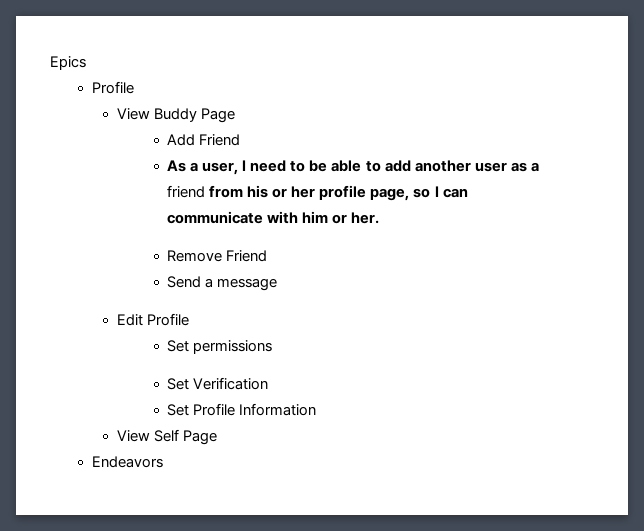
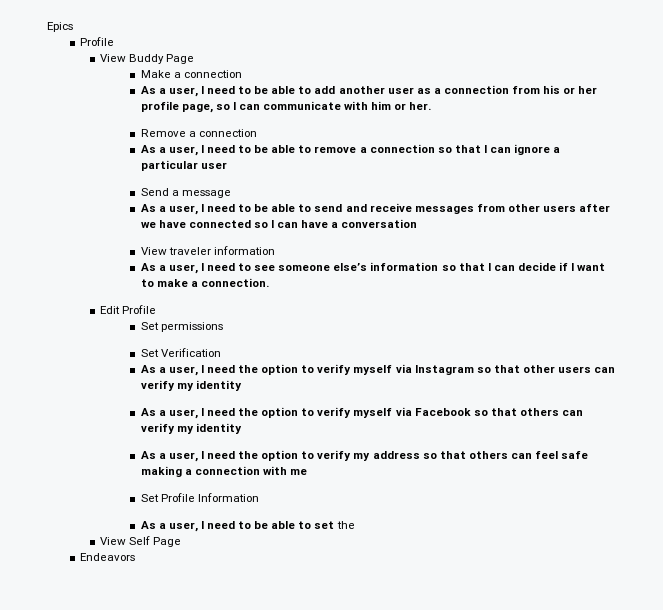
- Add Friend
+ Make a connection
- As a user, I need to be able to add another user as a friend from his or her profile page, so I can communicate with him or her.
+ As a user, I need to be able to add another user as a connection from his or her profile page, so I can communicate with him or her.
- Remove Friend
+ Remove a connection
+ As a user, I need to be able to remove a connection so that I can ignore a particular user
  Send a message
+ As a user, I need to be able to send and receive messages from other users after we have connected so I can have a conversation
+ View traveler information
+ As a user, I need to see someone else’s information so that I can decide if I want to make a connection.
+ As a user, I need the option to verify myself via Instagram so that other users can verify my identity
+ As a user, I need the option to verify myself via Facebook so that others can verify my identity
+ As a user, I need the option to verify my address so that others can feel safe making a connection with me
  Set Profile Information
+ As a user, I need to be able to set the

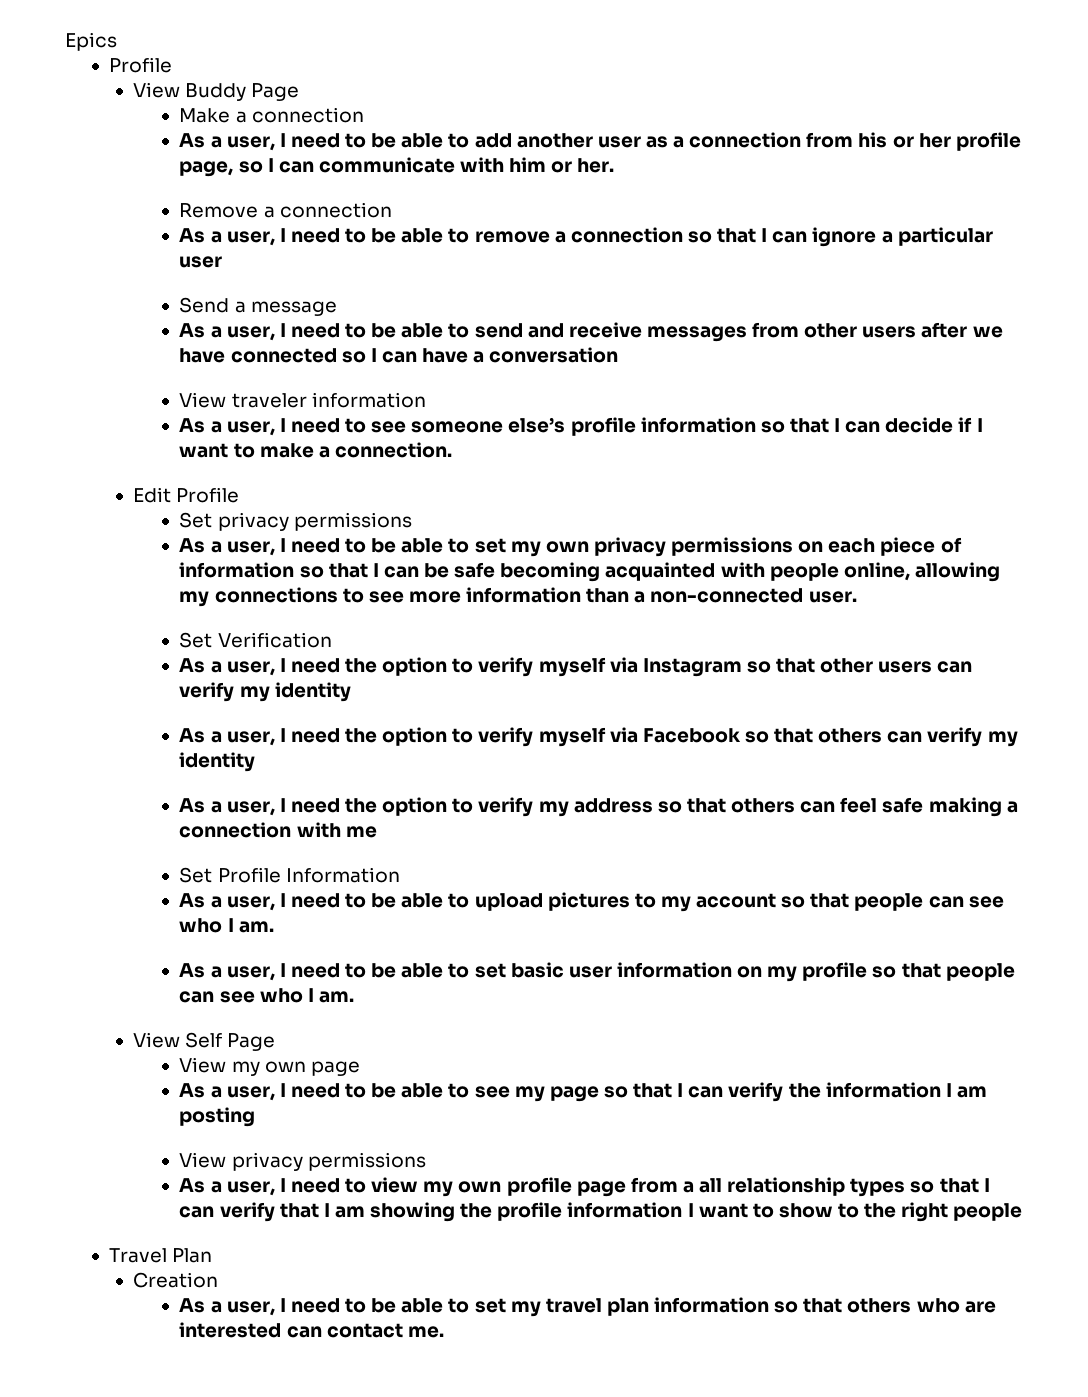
- As a user, I need to see someone else’s information so that I can decide if I want to make a connection.
+ As a user, I need to see someone else’s profile information so that I can decide if I want to make a connection.
- Set permissions
+ Set privacy permissions
+ As a user, I need to be able to set my own privacy permissions on each piece of information so that I can be safe becoming acquainted with people online, allowing my connections to see more information than a non-connected user.
+ As a user, I need to be able to upload pictures to my account so that people can see who I am.
- As a user, I need to be able to set the
+ As a user, I need to be able to set basic user information on my profile so that people can see who I am.
  View Self Page
- Endeavors
+ View my own page
+ As a user, I need to be able to see my page so that I can verify the information I am posting
+ View privacy permissions
+ As a user, I need to view my own profile page from a all relationship types so that I can verify that I am showing the profile information I want to show to the right people
+ Travel Plan
+ Creation
+ As a user, I need to be able to set my travel plan information so that others who are interested can contact me.

